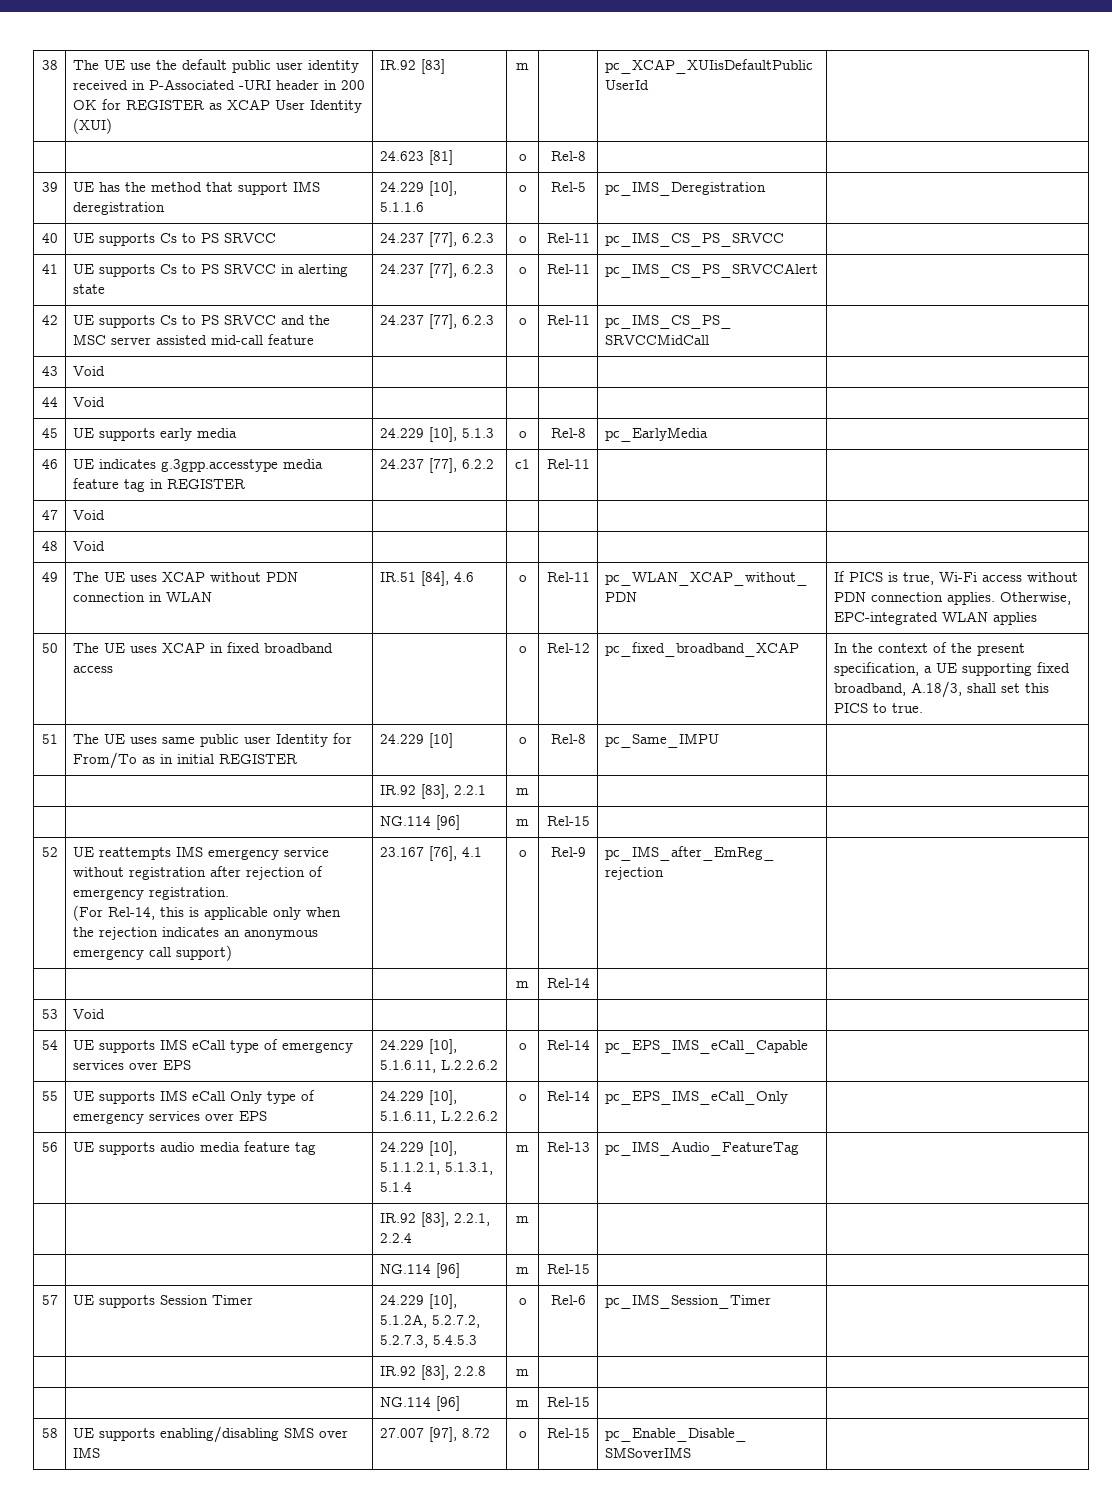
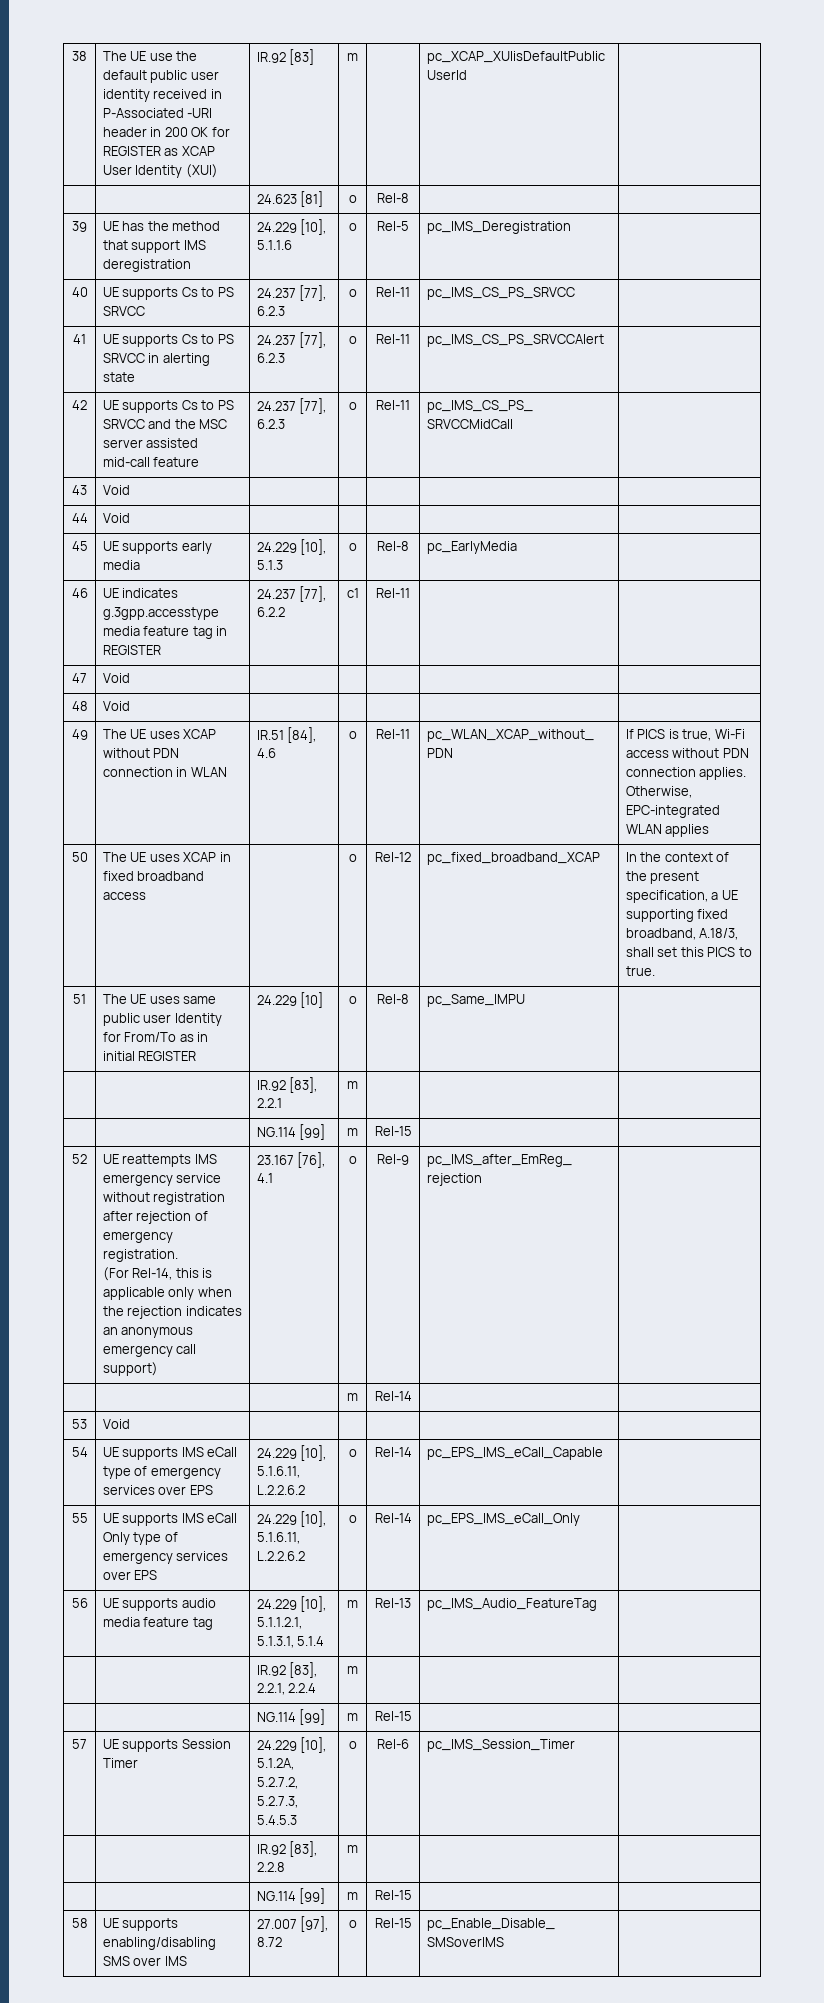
  | | IR.92 [83], 2.2.1 | m | | |
- | | NG.114 [96] | m | Rel-15 | |
+ | | NG.114 [99] | m | Rel-15 | |
  | | IR.92 [83], 2.2.1, 2.2.4 | m | | |
- | | NG.114 [96] | m | Rel-15 | |
+ | | NG.114 [99] | m | Rel-15 | |
  | | IR.92 [83], 2.2.8 | m | | |
- | | NG.114 [96] | m | Rel-15 | |
+ | | NG.114 [99] | m | Rel-15 | |

